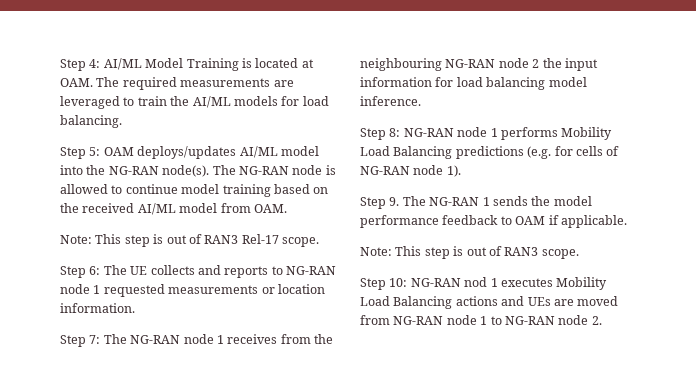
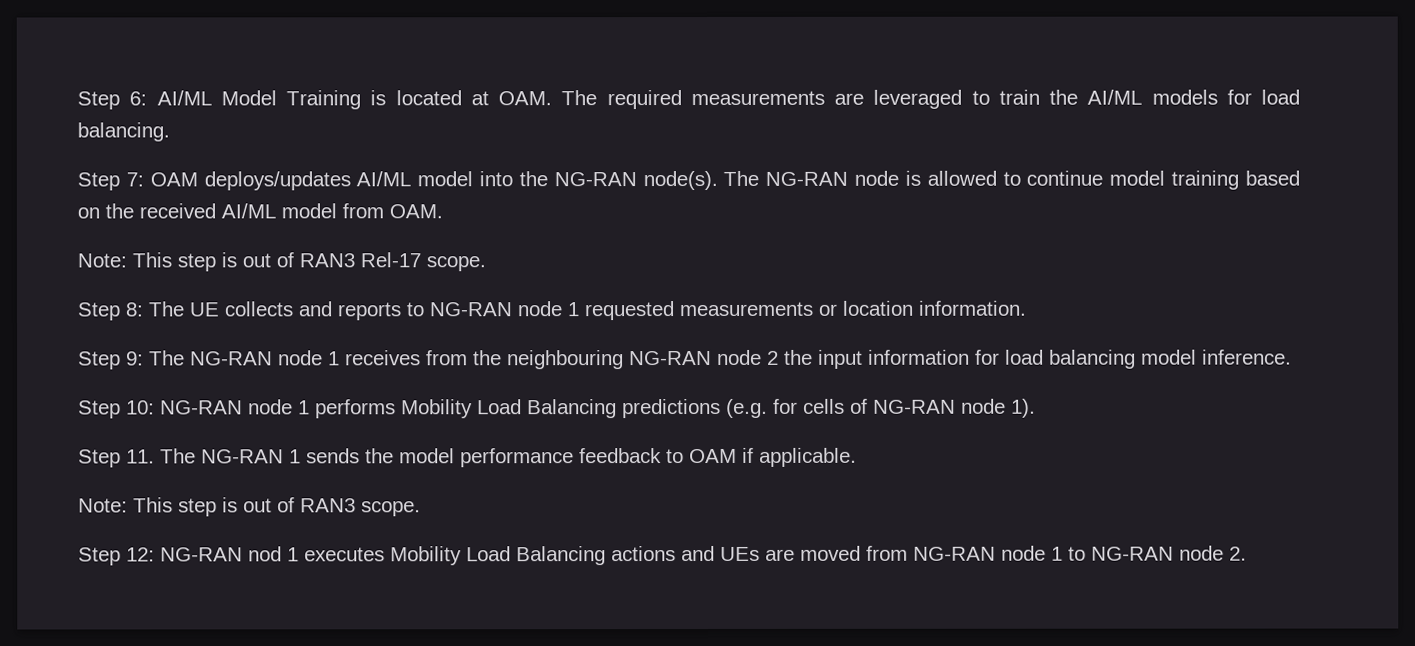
- Step 4: AI/ML Model Training is located at OAM. The required measurements are leveraged to train the AI/ML models for load balancing.
+ Step 6: AI/ML Model Training is located at OAM. The required measurements are leveraged to train the AI/ML models for load balancing.
- Step 5: OAM deploys/updates AI/ML model into the NG-RAN node(s).
+ Step 7: OAM deploys/updates AI/ML model into the NG-RAN node(s).
- Step 6: The UE collects and reports to NG-RAN node 1 requested measurements or location information.
+ Step 8: The UE collects and reports to NG-RAN node 1 requested measurements or location information.
- Step 7: The NG-RAN node 1 receives from the neighbouring NG-RAN node 2 the input information for load balancing model inference.
+ Step 9: The NG-RAN node 1 receives from the neighbouring NG-RAN node 2 the input information for load balancing model inference.
- Step 8: NG-RAN node 1 performs Mobility Load Balancing predictions (e.g. for cells of NG-RAN node 1).
+ Step 10: NG-RAN node 1 performs Mobility Load Balancing predictions (e.g. for cells of NG-RAN node 1).
- Step 9. The NG-RAN 1 sends the model performance feedback to OAM if applicable.
+ Step 11. The NG-RAN 1 sends the model performance feedback to OAM if applicable.
- Step 10: NG-RAN nod 1 executes Mobility Load Balancing actions and UEs are moved from NG-RAN node 1 to NG-RAN node 2.
+ Step 12: NG-RAN nod 1 executes Mobility Load Balancing actions and UEs are moved from NG-RAN node 1 to NG-RAN node 2.

